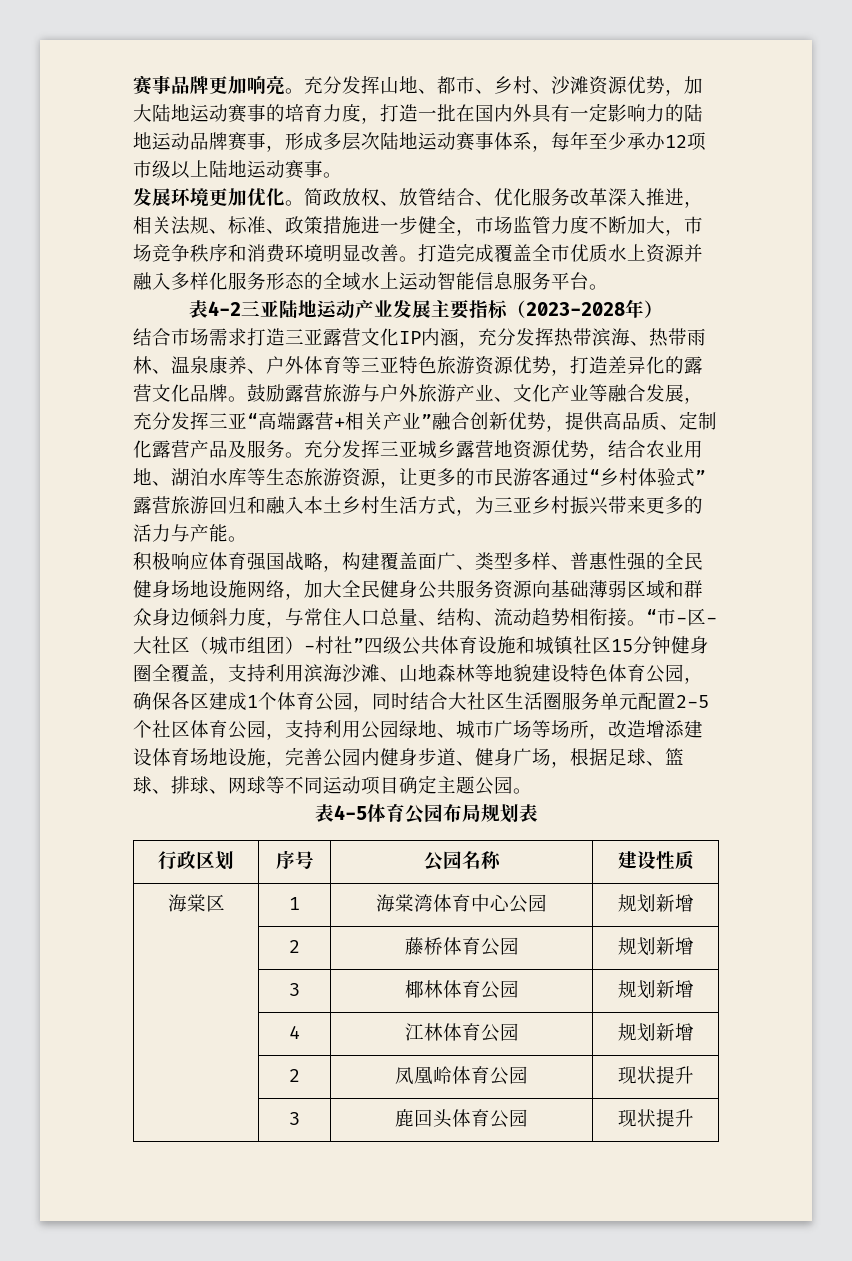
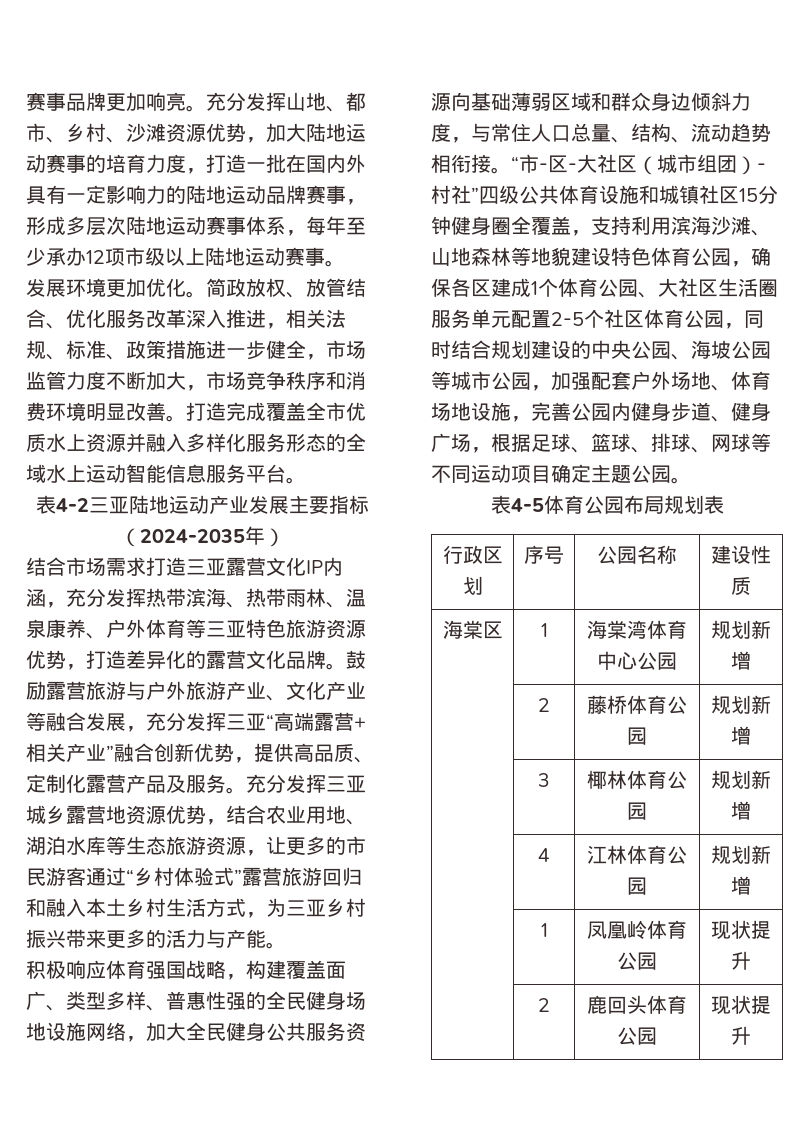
- 表4-2三亚陆地运动产业发展主要指标（2023-2028年）
+ 表4-2三亚陆地运动产业发展主要指标（2024-2035年）
- “市-区-大社区（城市组团）-村社”四级公共体育设施和城镇社区15分钟健身圈全覆盖，支持利用滨海沙滩、山地森林等地貌建设特色体育公园，确保各区建成1个体育公园，同时结合大社区生活圈服务单元配置2-5个社区体育公园，支持利用公园绿地、城市广场等场所，改造增添建设体育场地设施，完善公园内健身步道、健身广场，根据足球、篮球、排球、网球等不同运动项目确定主题公园。
+ “市-区-大社区（城市组团）-村社”四级公共体育设施和城镇社区15分钟健身圈全覆盖，支持利用滨海沙滩、山地森林等地貌建设特色体育公园，确保各区建成1个体育公园、大社区生活圈服务单元配置2-5个社区体育公园，同时结合规划建设的中央公园、海坡公园等城市公园，加强配套户外场地、体育场地设施，完善公园内健身步道、健身广场，根据足球、篮球、排球、网球等不同运动项目确定主题公园。
- | 2 | 凤凰岭体育公园 | 现状提升
+ | 1 | 凤凰岭体育公园 | 现状提升
- | 3 | 鹿回头体育公园 | 现状提升
+ | 2 | 鹿回头体育公园 | 现状提升

